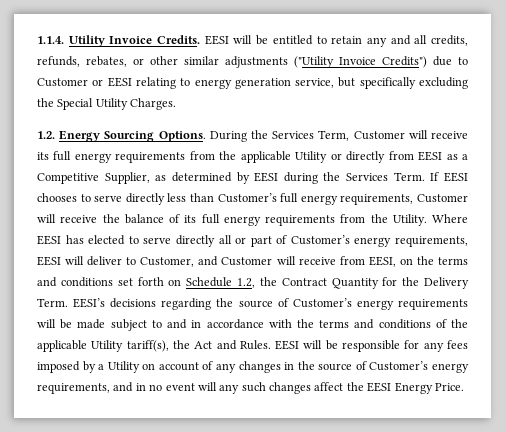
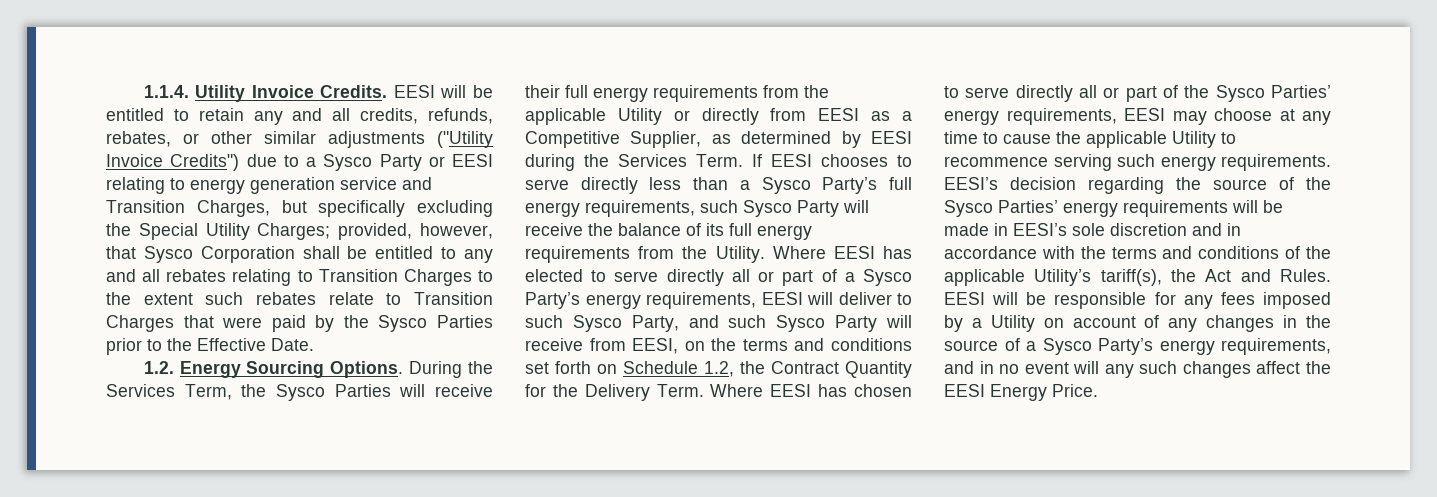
- EESI will be entitled to retain any and all credits, refunds, rebates, or other similar adjustments ("Utility Invoice Credits") due to Customer or EESI relating to energy generation service, but specifically excluding the Special Utility Charges.
+ EESI will be entitled to retain any and all credits, refunds, rebates, or other similar adjustments ("Utility Invoice Credits") due to a Sysco Party or EESI relating to energy generation service and Transition Charges, but specifically excluding the Special Utility Charges; provided, however, that Sysco Corporation shall be entitled to any and all rebates relating to Transition Charges to the extent such rebates relate to Transition Charges that were paid by the Sysco Parties prior to the Effective Date.
- During the Services Term, Customer will receive its full energy requirements from the applicable Utility or directly from EESI as a Competitive Supplier, as determined by EESI during the Services Term.
+ During the Services Term, the Sysco Parties will receive their full energy requirements from the applicable Utility or directly from EESI as a Competitive Supplier, as determined by EESI during the Services Term.
- If EESI chooses to serve directly less than Customer’s full energy requirements, Customer will receive the balance of its full energy requirements from the Utility.
+ If EESI chooses to serve directly less than a Sysco Party’s full energy requirements, such Sysco Party will receive the balance of its full energy requirements from the Utility.
- Where EESI has elected to serve directly all or part of Customer’s energy requirements, EESI will deliver to Customer, and Customer will receive from EESI, on the terms and conditions set forth on Schedule 1.2, the Contract Quantity for the Delivery Term.
+ Where EESI has elected to serve directly all or part of a Sysco Party’s energy requirements, EESI will deliver to such Sysco Party, and such Sysco Party will receive from EESI, on the terms and conditions set forth on Schedule 1.2, the Contract Quantity for the Delivery Term.
- EESI’s decisions regarding the source of Customer’s energy requirements will be made subject to and in accordance with the terms and conditions of the applicable Utility tariff(s), the Act and Rules.
+ Where EESI has chosen to serve directly all or part of the Sysco Parties’ energy requirements, EESI may choose at any time to cause the applicable Utility to recommence serving such energy requirements. EESI’s decision regarding the source of the Sysco Parties’ energy requirements will be made in EESI’s sole discretion and in accordance with the terms and conditions of the applicable Utility’s tariff(s), the Act and Rules.
- EESI will be responsible for any fees imposed by a Utility on account of any changes in the source of Customer’s energy requirements, and in no event will any such changes affect the EESI Energy Price.
+ EESI will be responsible for any fees imposed by a Utility on account of any changes in the source of a Sysco Party’s energy requirements, and in no event will any such changes affect the EESI Energy Price.

